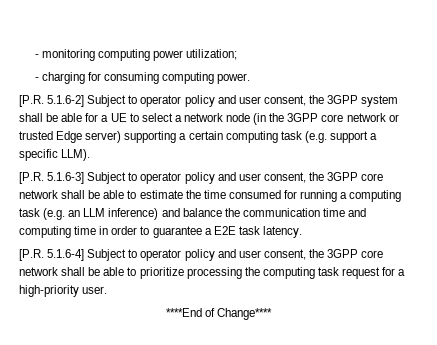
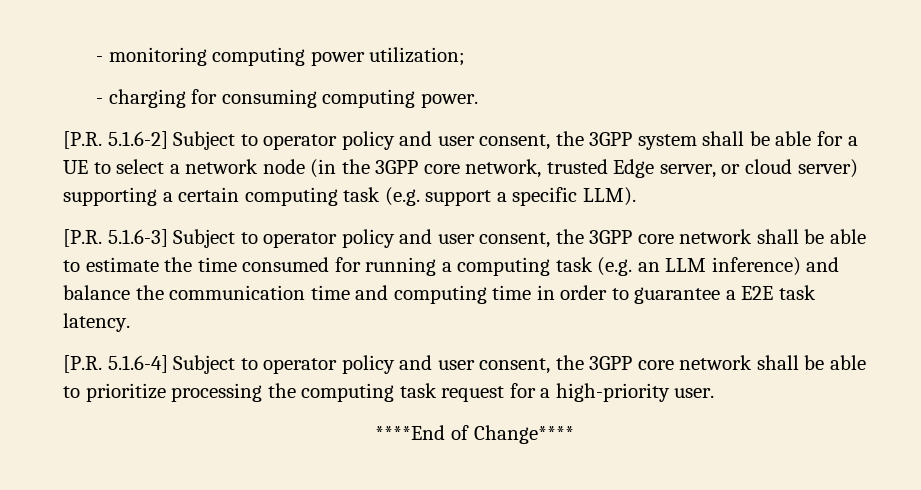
- [P.R. 5.1.6-2] Subject to operator policy and user consent, the 3GPP system shall be able for a UE to select a network node (in the 3GPP core network or trusted Edge server) supporting a certain computing task (e.g. support a specific LLM).
+ [P.R. 5.1.6-2] Subject to operator policy and user consent, the 3GPP system shall be able for a UE to select a network node (in the 3GPP core network, trusted Edge server, or cloud server) supporting a certain computing task (e.g. support a specific LLM).

